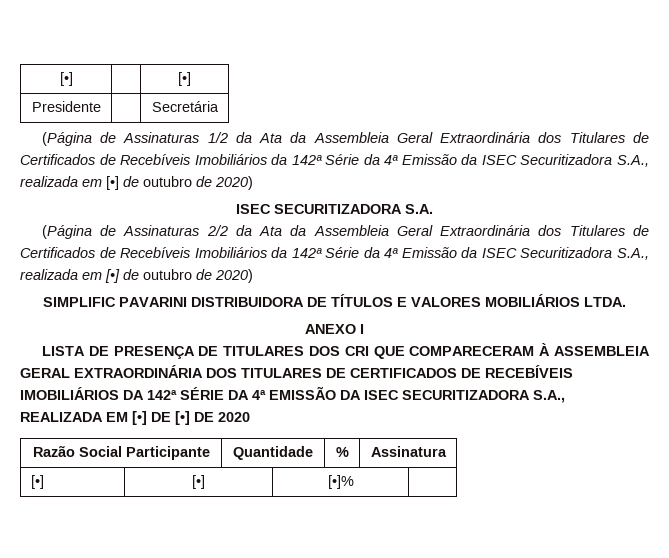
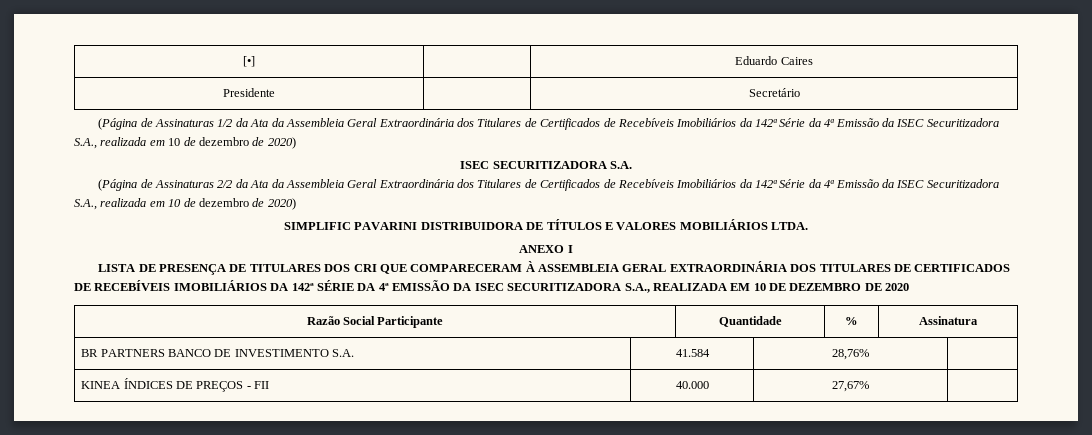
- [•] | | [•]
+ [•] | | Eduardo Caires
- Presidente | | Secretária
+ Presidente | | Secretário
- (Página de Assinaturas 1/2 da Ata da Assembleia Geral Extraordinária dos Titulares de Certificados de Recebíveis Imobiliários da 142ª Série da 4ª Emissão da ISEC Securitizadora S.A., realizada em [•] de outubro de 2020)
+ (Página de Assinaturas 1/2 da Ata da Assembleia Geral Extraordinária dos Titulares de Certificados de Recebíveis Imobiliários da 142ª Série da 4ª Emissão da ISEC Securitizadora S.A., realizada em 10 de dezembro de 2020)
- (Página de Assinaturas 2/2 da Ata da Assembleia Geral Extraordinária dos Titulares de Certificados de Recebíveis Imobiliários da 142ª Série da 4ª Emissão da ISEC Securitizadora S.A., realizada em [•] de outubro de 2020)
+ (Página de Assinaturas 2/2 da Ata da Assembleia Geral Extraordinária dos Titulares de Certificados de Recebíveis Imobiliários da 142ª Série da 4ª Emissão da ISEC Securitizadora S.A., realizada em 10 de dezembro de 2020)
- LISTA DE PRESENÇA DE TITULARES DOS CRI QUE COMPARECERAM À ASSEMBLEIA GERAL EXTRAORDINÁRIA DOS TITULARES DE CERTIFICADOS DE RECEBÍVEIS IMOBILIÁRIOS DA 142ª SÉRIE DA 4ª EMISSÃO DA ISEC SECURITIZADORA S.A., REALIZADA EM [•] DE [•] DE 2020
+ LISTA DE PRESENÇA DE TITULARES DOS CRI QUE COMPARECERAM À ASSEMBLEIA GERAL EXTRAORDINÁRIA DOS TITULARES DE CERTIFICADOS DE RECEBÍVEIS IMOBILIÁRIOS DA 142ª SÉRIE DA 4ª EMISSÃO DA ISEC SECURITIZADORA S.A., REALIZADA EM 10 DE DEZEMBRO DE 2020
- [•] | [•] | [•]% |
+ BR PARTNERS BANCO DE INVESTIMENTO S.A. | 41.584 | 28,76% |
+ KINEA ÍNDICES DE PREÇOS - FII | 40.000 | 27,67% |

